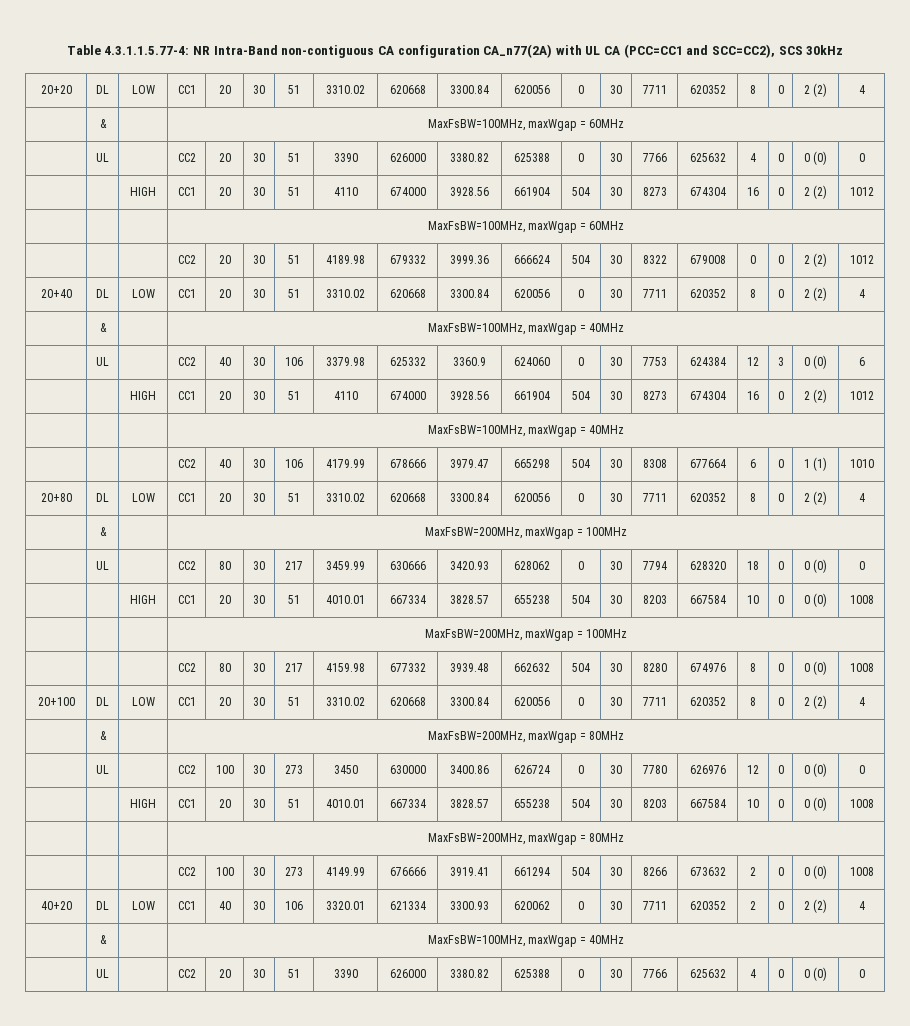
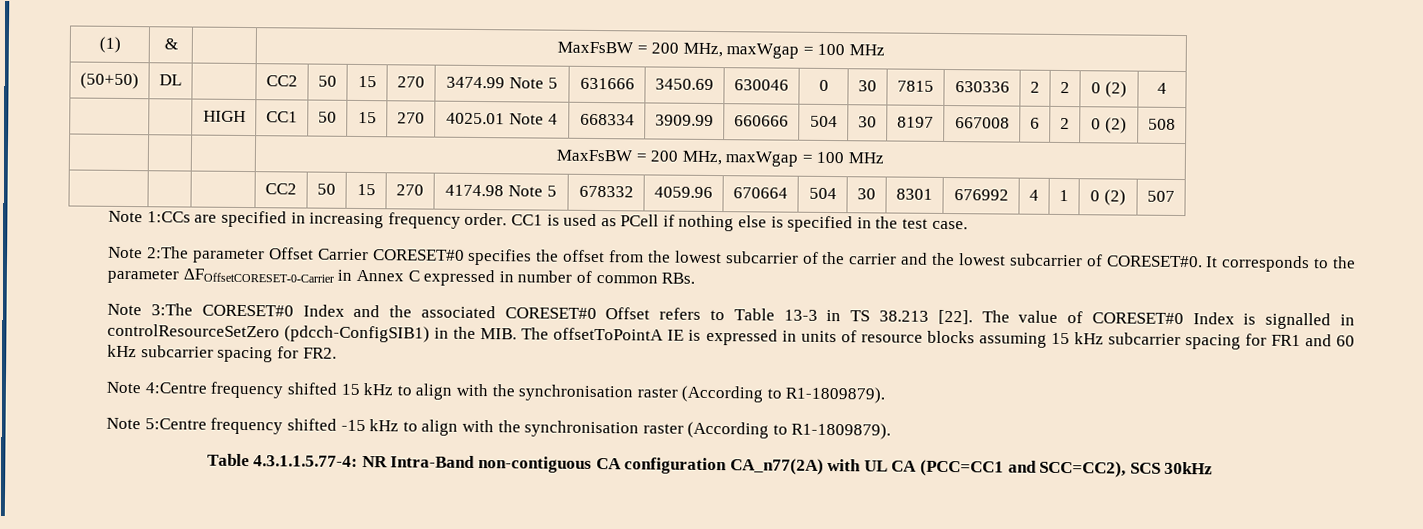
+ (1) | & | | MaxFsBW = 200 MHz, maxWgap = 100 MHz
+ (50+50) | DL | | CC2 | 50 | 15 | 270 | 3474.99 Note 5 | 631666 | 3450.69 | 630046 | 0 | 30 | 7815 | 630336 | 2 | 2 | 0 (2) | 4
+ | | HIGH | CC1 | 50 | 15 | 270 | 4025.01 Note 4 | 668334 | 3909.99 | 660666 | 504 | 30 | 8197 | 667008 | 6 | 2 | 0 (2) | 508
+ | | | MaxFsBW = 200 MHz, maxWgap = 100 MHz
+ | | | CC2 | 50 | 15 | 270 | 4174.98 Note 5 | 678332 | 4059.96 | 670664 | 504 | 30 | 8301 | 676992 | 4 | 1 | 0 (2) | 507
+ Note 1:CCs are specified in increasing frequency order. CC1 is used as PCell if nothing else is specified in the test case.
+ Note 2:The parameter Offset Carrier CORESET#0 specifies the offset from the lowest subcarrier of the carrier and the lowest subcarrier of CORESET#0. It corresponds to the parameter ΔFOffsetCORESET-0-Carrier in Annex C expressed in number of common RBs.
+ Note 3:The CORESET#0 Index and the associated CORESET#0 Offset refers to Table 13-3 in TS 38.213 [22]. The value of CORESET#0 Index is signalled in controlResourceSetZero (pdcch-ConfigSIB1) in the MIB. The offsetToPointA IE is expressed in units of resource blocks assuming 15 kHz subcarrier spacing for FR1 and 60 kHz subcarrier spacing for FR2.
+ Note 4:Centre frequency shifted 15 kHz to align with the synchronisation raster (According to R1-1809879).
+ Note 5:Centre frequency shifted -15 kHz to align with the synchronisation raster (According to R1-1809879).
- 20+20 | DL | LOW | CC1 | 20 | 30 | 51 | 3310.02 | 620668 | 3300.84 | 620056 | 0 | 30 | 7711 | 620352 | 8 | 0 | 2 (2) | 4
- | & | | MaxFsBW=100MHz, maxWgap = 60MHz
- | UL | | CC2 | 20 | 30 | 51 | 3390 | 626000 | 3380.82 | 625388 | 0 | 30 | 7766 | 625632 | 4 | 0 | 0 (0) | 0
- | | HIGH | CC1 | 20 | 30 | 51 | 4110 | 674000 | 3928.56 | 661904 | 504 | 30 | 8273 | 674304 | 16 | 0 | 2 (2) | 1012
- | | | MaxFsBW=100MHz, maxWgap = 60MHz
- | | | CC2 | 20 | 30 | 51 | 4189.98 | 679332 | 3999.36 | 666624 | 504 | 30 | 8322 | 679008 | 0 | 0 | 2 (2) | 1012
- 20+40 | DL | LOW | CC1 | 20 | 30 | 51 | 3310.02 | 620668 | 3300.84 | 620056 | 0 | 30 | 7711 | 620352 | 8 | 0 | 2 (2) | 4
- | & | | MaxFsBW=100MHz, maxWgap = 40MHz
- | UL | | CC2 | 40 | 30 | 106 | 3379.98 | 625332 | 3360.9 | 624060 | 0 | 30 | 7753 | 624384 | 12 | 3 | 0 (0) | 6
- | | HIGH | CC1 | 20 | 30 | 51 | 4110 | 674000 | 3928.56 | 661904 | 504 | 30 | 8273 | 674304 | 16 | 0 | 2 (2) | 1012
- | | | MaxFsBW=100MHz, maxWgap = 40MHz
- | | | CC2 | 40 | 30 | 106 | 4179.99 | 678666 | 3979.47 | 665298 | 504 | 30 | 8308 | 677664 | 6 | 0 | 1 (1) | 1010
- 20+80 | DL | LOW | CC1 | 20 | 30 | 51 | 3310.02 | 620668 | 3300.84 | 620056 | 0 | 30 | 7711 | 620352 | 8 | 0 | 2 (2) | 4
- | & | | MaxFsBW=200MHz, maxWgap = 100MHz
- | UL | | CC2 | 80 | 30 | 217 | 3459.99 | 630666 | 3420.93 | 628062 | 0 | 30 | 7794 | 628320 | 18 | 0 | 0 (0) | 0
- | | HIGH | CC1 | 20 | 30 | 51 | 4010.01 | 667334 | 3828.57 | 655238 | 504 | 30 | 8203 | 667584 | 10 | 0 | 0 (0) | 1008
- | | | MaxFsBW=200MHz, maxWgap = 100MHz
- | | | CC2 | 80 | 30 | 217 | 4159.98 | 677332 | 3939.48 | 662632 | 504 | 30 | 8280 | 674976 | 8 | 0 | 0 (0) | 1008
- 20+100 | DL | LOW | CC1 | 20 | 30 | 51 | 3310.02 | 620668 | 3300.84 | 620056 | 0 | 30 | 7711 | 620352 | 8 | 0 | 2 (2) | 4
- | & | | MaxFsBW=200MHz, maxWgap = 80MHz
- | UL | | CC2 | 100 | 30 | 273 | 3450 | 630000 | 3400.86 | 626724 | 0 | 30 | 7780 | 626976 | 12 | 0 | 0 (0) | 0
- | | HIGH | CC1 | 20 | 30 | 51 | 4010.01 | 667334 | 3828.57 | 655238 | 504 | 30 | 8203 | 667584 | 10 | 0 | 0 (0) | 1008
- | | | MaxFsBW=200MHz, maxWgap = 80MHz
- | | | CC2 | 100 | 30 | 273 | 4149.99 | 676666 | 3919.41 | 661294 | 504 | 30 | 8266 | 673632 | 2 | 0 | 0 (0) | 1008
- 40+20 | DL | LOW | CC1 | 40 | 30 | 106 | 3320.01 | 621334 | 3300.93 | 620062 | 0 | 30 | 7711 | 620352 | 2 | 0 | 2 (2) | 4
- | & | | MaxFsBW=100MHz, maxWgap = 40MHz
- | UL | | CC2 | 20 | 30 | 51 | 3390 | 626000 | 3380.82 | 625388 | 0 | 30 | 7766 | 625632 | 4 | 0 | 0 (0) | 0

